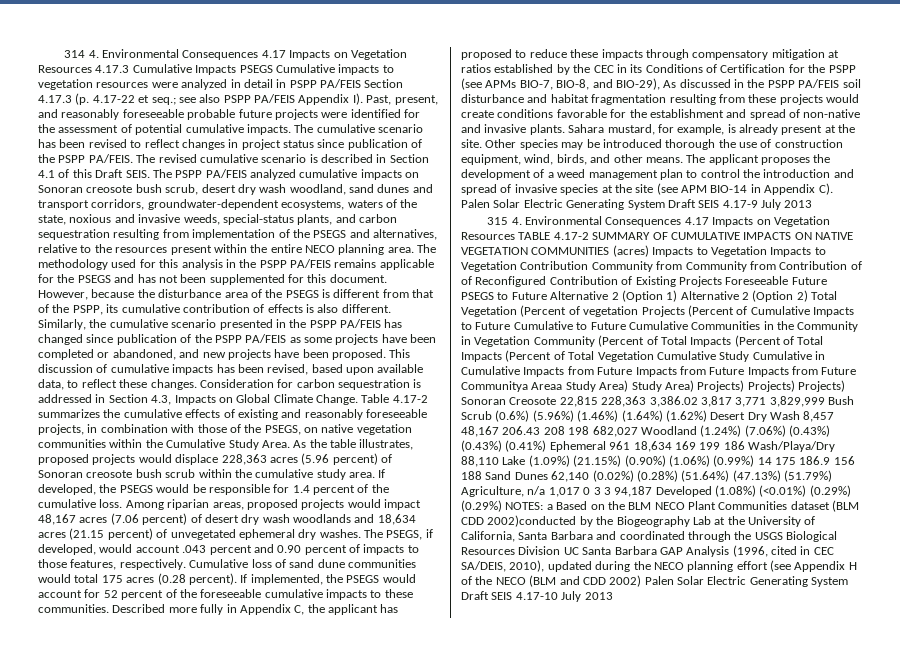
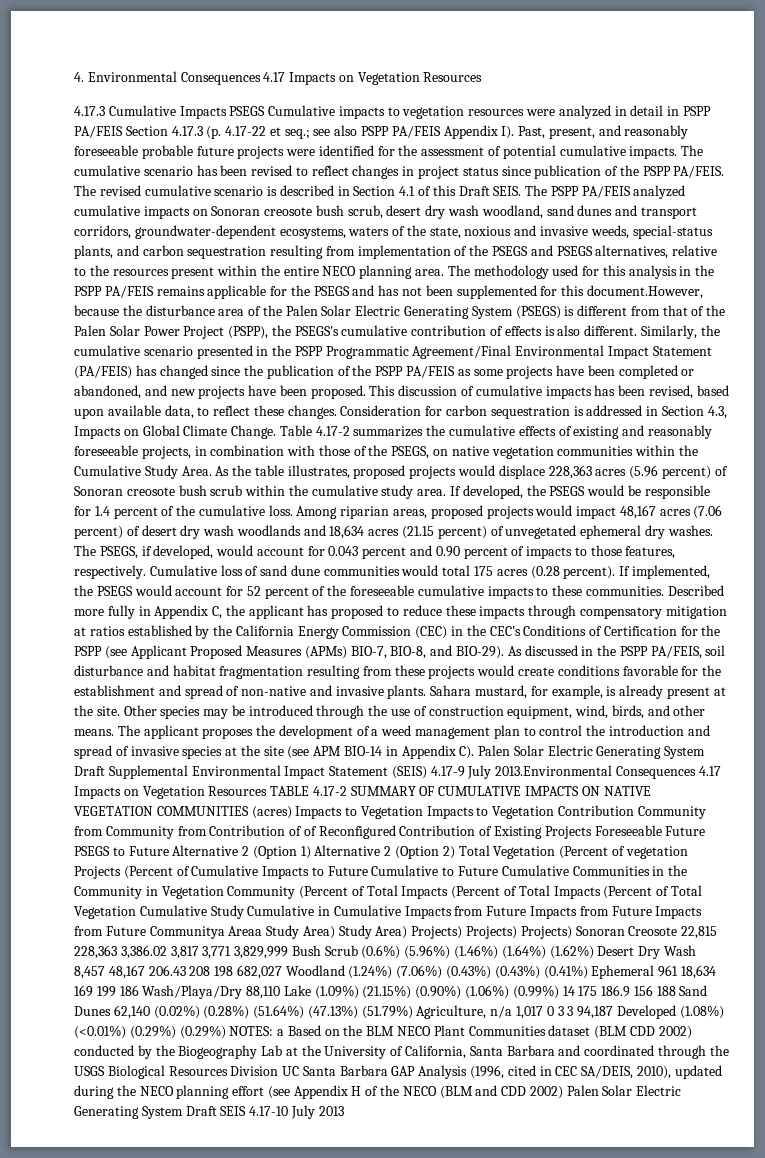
- 314 4. Environmental Consequences 4.17 Impacts on Vegetation Resources 4.17.3 Cumulative Impacts PSEGS Cumulative impacts to vegetation resources were analyzed in detail in PSPP PA/FEIS Section 4.17.3 (p. 4.17-22 et seq.; see also PSPP PA/FEIS Appendix I). Past, present, and reasonably foreseeable probable future projects were identified for the assessment of potential cumulative impacts.
+ 4. Environmental Consequences 4.17 Impacts on Vegetation Resources
+ 4.17.3 Cumulative Impacts PSEGS Cumulative impacts to vegetation resources were analyzed in detail in PSPP PA/FEIS Section 4.17.3 (p. 4.17-22 et seq.; see also PSPP PA/FEIS Appendix I). Past, present, and reasonably foreseeable probable future projects were identified for the assessment of potential cumulative impacts.
- The PSPP PA/FEIS analyzed cumulative impacts on Sonoran creosote bush scrub, desert dry wash woodland, sand dunes and transport corridors, groundwater-dependent ecosystems, waters of the state, noxious and invasive weeds, special-status plants, and carbon sequestration resulting from implementation of the PSEGS and alternatives, relative to the resources present within the entire NECO planning area.
+ The PSPP PA/FEIS analyzed cumulative impacts on Sonoran creosote bush scrub, desert dry wash woodland, sand dunes and transport corridors, groundwater-dependent ecosystems, waters of the state, noxious and invasive weeds, special-status plants, and carbon sequestration resulting from implementation of the PSEGS and PSEGS alternatives, relative to the resources present within the entire NECO planning area.
- The methodology used for this analysis in the PSPP PA/FEIS remains applicable for the PSEGS and has not been supplemented for this document. However, because the disturbance area of the PSEGS is different from that of the PSPP, its cumulative contribution of effects is also different.
+ The methodology used for this analysis in the PSPP PA/FEIS remains applicable for the PSEGS and has not been supplemented for this document.However, because the disturbance area of the Palen Solar Electric Generating System (PSEGS) is different from that of the Palen Solar Power Project (PSPP), the PSEGS's cumulative contribution of effects is also different.
- Similarly, the cumulative scenario presented in the PSPP PA/FEIS has changed since publication of the PSPP PA/FEIS as some projects have been completed or abandoned, and new projects have been proposed.
+ Similarly, the cumulative scenario presented in the PSPP Programmatic Agreement/Final Environmental Impact Statement (PA/FEIS) has changed since the publication of the PSPP PA/FEIS as some projects have been completed or abandoned, and new projects have been proposed.
- The PSEGS, if developed, would account .043 percent and 0.90 percent of impacts to those features, respectively.
+ The PSEGS, if developed, would account for 0.043 percent and 0.90 percent of impacts to those features, respectively.
- Described more fully in Appendix C, the applicant has proposed to reduce these impacts through compensatory mitigation at ratios established by the CEC in its Conditions of Certification for the PSPP (see APMs BIO-7, BIO-8, and BIO-29), As discussed in the PSPP PA/FEIS soil disturbance and habitat fragmentation resulting from these projects would create conditions favorable for the establishment and spread of non-native and invasive plants.
+ Described more fully in Appendix C, the applicant has proposed to reduce these impacts through compensatory mitigation at ratios established by the California Energy Commission (CEC) in the CEC's Conditions of Certification for the PSPP (see Applicant Proposed Measures (APMs) BIO-7, BIO-8, and BIO-29). As discussed in the PSPP PA/FEIS, soil disturbance and habitat fragmentation resulting from these projects would create conditions favorable for the establishment and spread of non-native and invasive plants.
- Other species may be introduced thorough the use of construction equipment, wind, birds, and other means.
+ Other species may be introduced through the use of construction equipment, wind, birds, and other means.
- The applicant proposes the development of a weed management plan to control the introduction and spread of invasive species at the site (see APM BIO-14 in Appendix C). Palen Solar Electric Generating System Draft SEIS 4.17-9 July 2013
- 315 4. Environmental Consequences 4.17 Impacts on Vegetation Resources TABLE 4.17-2 SUMMARY OF CUMULATIVE IMPACTS ON NATIVE VEGETATION COMMUNITIES (acres) Impacts to Vegetation Impacts to Vegetation Contribution Community from Community from Contribution of of Reconfigured Contribution of Existing Projects Foreseeable Future PSEGS to Future Alternative 2 (Option 1) Alternative 2 (Option 2) Total Vegetation (Percent of vegetation Projects (Percent of Cumulative Impacts to Future Cumulative to Future Cumulative Communities in the Community in Vegetation Community (Percent of Total Impacts (Percent of Total Impacts (Percent of Total Vegetation Cumulative Study Cumulative in Cumulative Impacts from Future Impacts from Future Impacts from Future Communitya Areaa Study Area) Study Area) Projects) Projects) Projects) Sonoran Creosote 22,815 228,363 3,386.02 3,817 3,771 3,829,999 Bush Scrub (0.6%) (5.96%) (1.46%) (1.64%) (1.62%) Desert Dry Wash 8,457 48,167 206.43 208 198 682,027 Woodland (1.24%) (7.06%) (0.43%) (0.43%) (0.41%) Ephemeral 961 18,634 169 199 186 Wash/Playa/Dry 88,110 Lake (1.09%) (21.15%) (0.90%) (1.06%) (0.99%) 14 175 186.9 156 188 Sand Dunes 62,140 (0.02%) (0.28%) (51.64%) (47.13%) (51.79%) Agriculture, n/a 1,017 0 3 3 94,187 Developed (1.08%) (<0.01%) (0.29%) (0.29%) NOTES:
+ The applicant proposes the development of a weed management plan to control the introduction and spread of invasive species at the site (see APM BIO-14 in Appendix C). Palen Solar Electric Generating System Draft Supplemental Environmental Impact Statement (SEIS) 4.17-9 July 2013.Environmental Consequences 4.17 Impacts on Vegetation Resources TABLE 4.17-2 SUMMARY OF CUMULATIVE IMPACTS ON NATIVE VEGETATION COMMUNITIES (acres) Impacts to Vegetation Impacts to Vegetation Contribution Community from Community from Contribution of of Reconfigured Contribution of Existing Projects Foreseeable Future PSEGS to Future Alternative 2 (Option 1) Alternative 2 (Option 2) Total Vegetation (Percent of vegetation Projects (Percent of Cumulative Impacts to Future Cumulative to Future Cumulative Communities in the Community in Vegetation Community (Percent of Total Impacts (Percent of Total Impacts (Percent of Total Vegetation Cumulative Study Cumulative in Cumulative Impacts from Future Impacts from Future Impacts from Future Communitya Areaa Study Area) Study Area) Projects) Projects) Projects) Sonoran Creosote 22,815 228,363 3,386.02 3,817 3,771 3,829,999 Bush Scrub (0.6%) (5.96%) (1.46%) (1.64%) (1.62%) Desert Dry Wash 8,457 48,167 206.43 208 198 682,027 Woodland (1.24%) (7.06%) (0.43%) (0.43%) (0.41%) Ephemeral 961 18,634 169 199 186 Wash/Playa/Dry 88,110 Lake (1.09%) (21.15%) (0.90%) (1.06%) (0.99%) 14 175 186.9 156 188 Sand Dunes 62,140 (0.02%) (0.28%) (51.64%) (47.13%) (51.79%) Agriculture, n/a 1,017 0 3 3 94,187 Developed (1.08%) (<0.01%) (0.29%) (0.29%) NOTES:
- a Based on the BLM NECO Plant Communities dataset (BLM CDD 2002)conducted by the Biogeography Lab at the University of California, Santa Barbara and coordinated through the USGS Biological Resources Division UC Santa Barbara GAP Analysis (1996, cited in CEC SA/DEIS, 2010), updated during the NECO planning effort (see Appendix H of the NECO (BLM and CDD 2002) Palen Solar Electric Generating System Draft SEIS 4.17-10 July 2013
+ a Based on the BLM NECO Plant Communities dataset (BLM CDD 2002) conducted by the Biogeography Lab at the University of California, Santa Barbara and coordinated through the USGS Biological Resources Division UC Santa Barbara GAP Analysis (1996, cited in CEC SA/DEIS, 2010), updated during the NECO planning effort (see Appendix H of the NECO (BLM and CDD 2002) Palen Solar Electric Generating System Draft SEIS 4.17-10 July 2013

